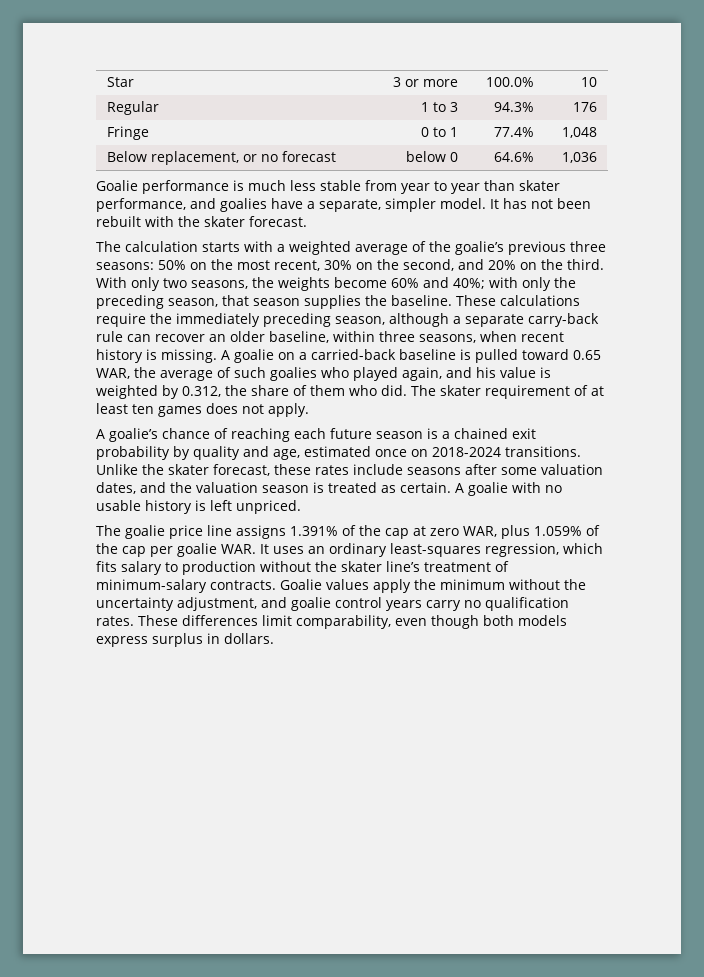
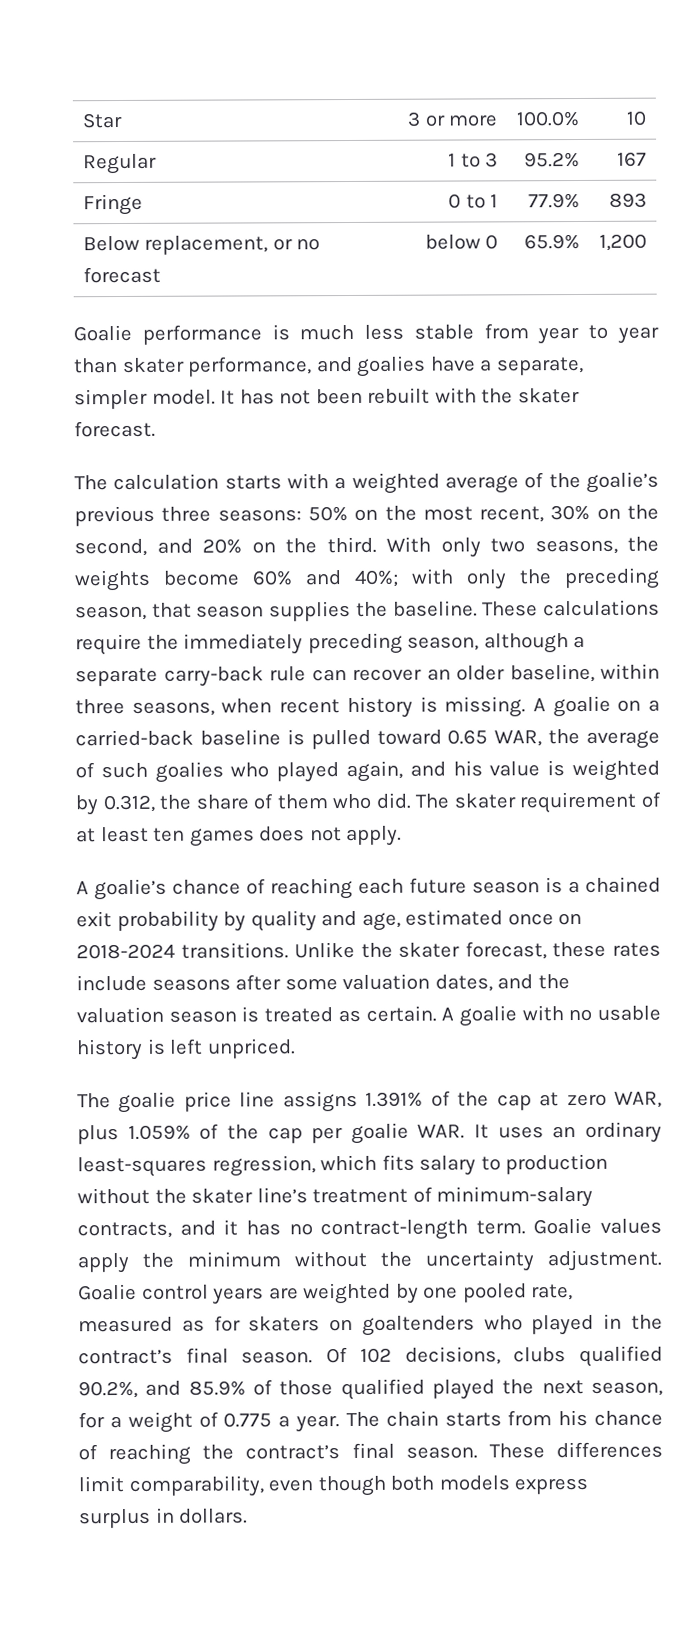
- Regular | 1 to 3 | 94.3% | 176
+ Regular | 1 to 3 | 95.2% | 167
- Fringe | 0 to 1 | 77.4% | 1,048
+ Fringe | 0 to 1 | 77.9% | 893
- Below replacement, or no forecast | below 0 | 64.6% | 1,036
+ Below replacement, or no forecast | below 0 | 65.9% | 1,200
- The goalie price line assigns 1.391% of the cap at zero WAR, plus 1.059% of the cap per goalie WAR. It uses an ordinary least-squares regression, which fits salary to production without the skater line’s treatment of minimum-salary contracts.
+ The goalie price line assigns 1.391% of the cap at zero WAR, plus 1.059% of the cap per goalie WAR. It uses an ordinary least-squares regression, which fits salary to production without the skater line’s treatment of minimum-salary contracts, and it has no contract-length term.
- Goalie values apply the minimum without the uncertainty adjustment, and goalie control years carry no qualification rates.
+ Goalie values apply the minimum without the uncertainty adjustment. Goalie control years are weighted by one pooled rate, measured as for skaters on goaltenders who played in the contract’s final season. Of 102 decisions, clubs qualified 90.2%, and 85.9% of those qualified played the next season, for a weight of 0.775 a year. The chain starts from his chance of reaching the contract’s final season.

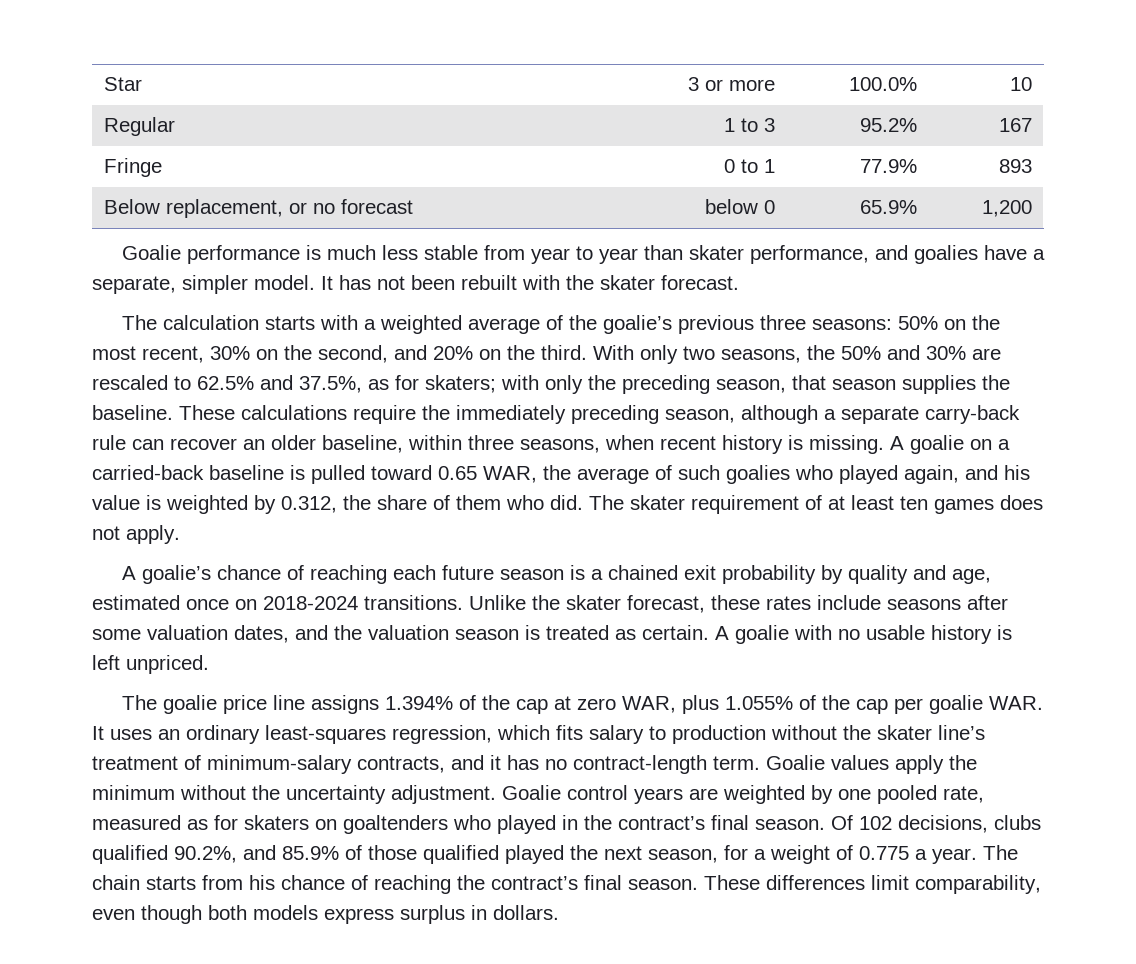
- With only two seasons, the weights become 60% and 40%; with only the preceding season, that season supplies the baseline.
+ With only two seasons, the 50% and 30% are rescaled to 62.5% and 37.5%, as for skaters; with only the preceding season, that season supplies the baseline.
- The goalie price line assigns 1.391% of the cap at zero WAR, plus 1.059% of the cap per goalie WAR. It uses an ordinary least-squares regression, which fits salary to production without the skater line’s treatment of minimum-salary contracts, and it has no contract-length term.
+ The goalie price line assigns 1.394% of the cap at zero WAR, plus 1.055% of the cap per goalie WAR. It uses an ordinary least-squares regression, which fits salary to production without the skater line’s treatment of minimum-salary contracts, and it has no contract-length term.

